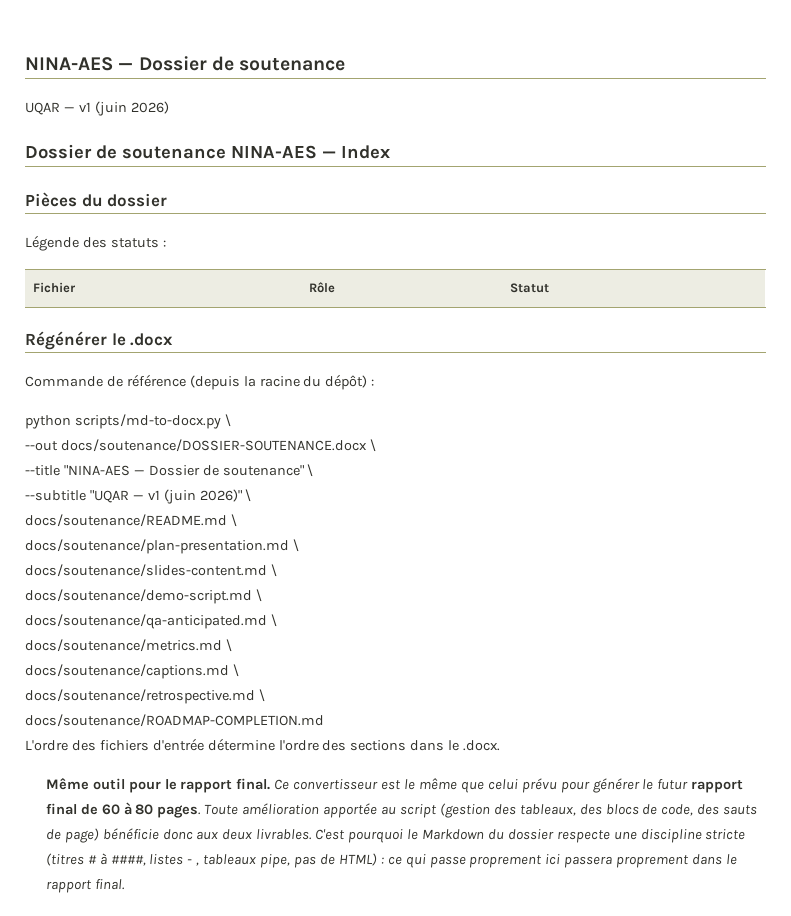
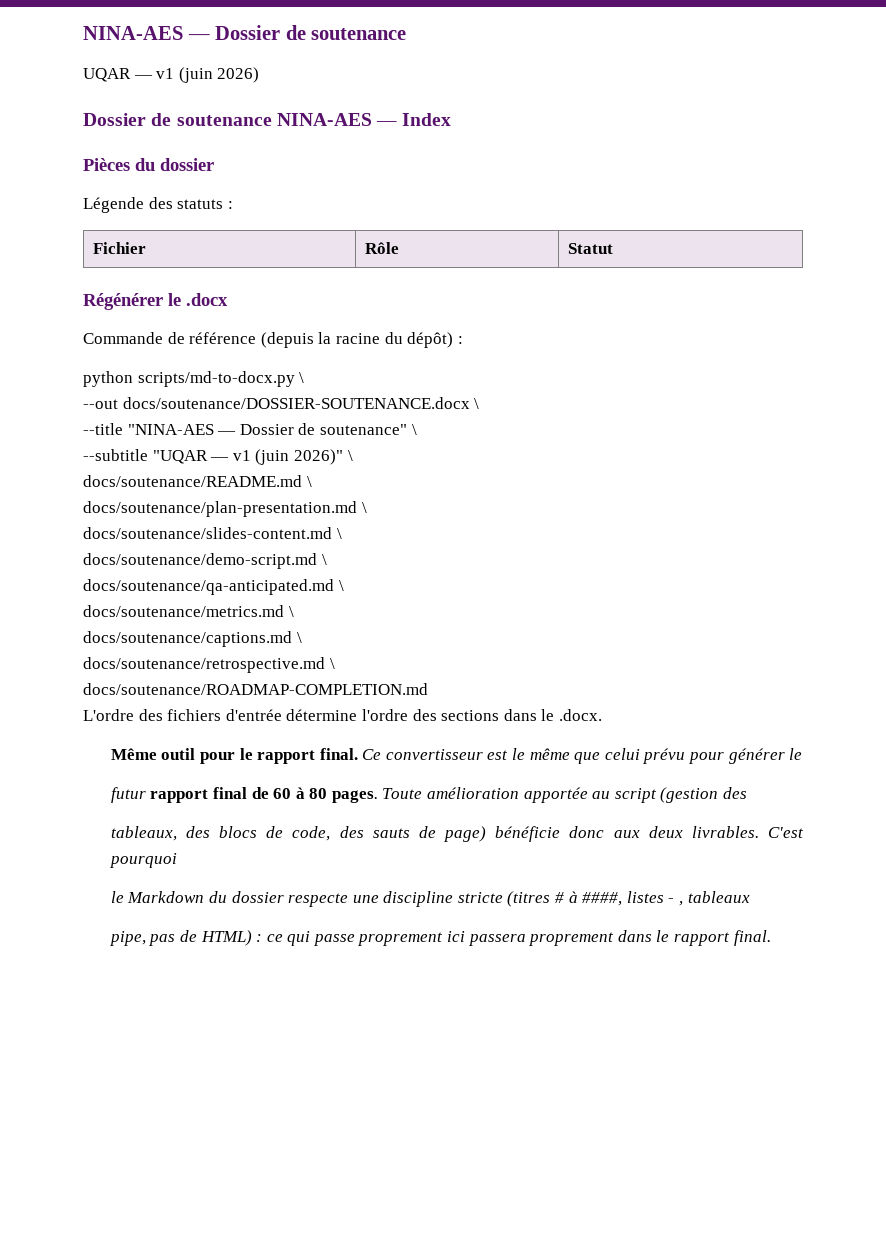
- Ce convertisseur est le même que celui prévu pour générer le futur rapport final de 60 à 80 pages.
+ Ce convertisseur est le même que celui prévu pour générer le
+ futur rapport final de 60 à 80 pages.
- Toute amélioration apportée au script (gestion des tableaux, des blocs de code, des sauts de page) bénéficie donc aux deux livrables.
+ Toute amélioration apportée au script (gestion des
+ tableaux, des blocs de code, des sauts de page) bénéficie donc aux deux livrables.
- C'est pourquoi le Markdown du dossier respecte une discipline stricte (titres # à ####, listes - , tableaux pipe, pas de HTML) : ce qui passe proprement ici passera proprement dans le rapport final.
+ C'est pourquoi
+ le Markdown du dossier respecte une discipline stricte (titres # à ####, listes - , tableaux
+ pipe, pas de HTML) : ce qui passe proprement ici passera proprement dans le rapport final.

